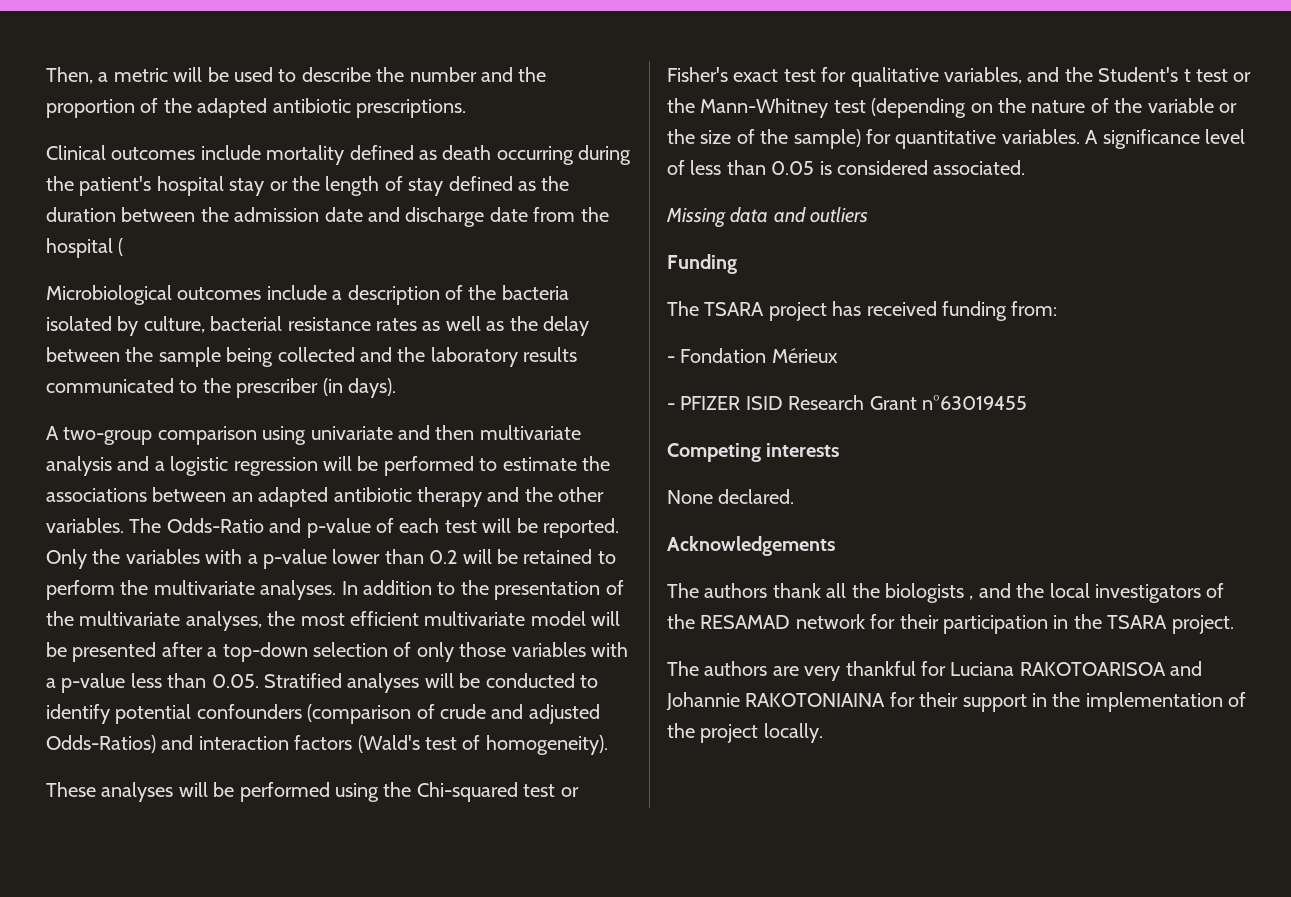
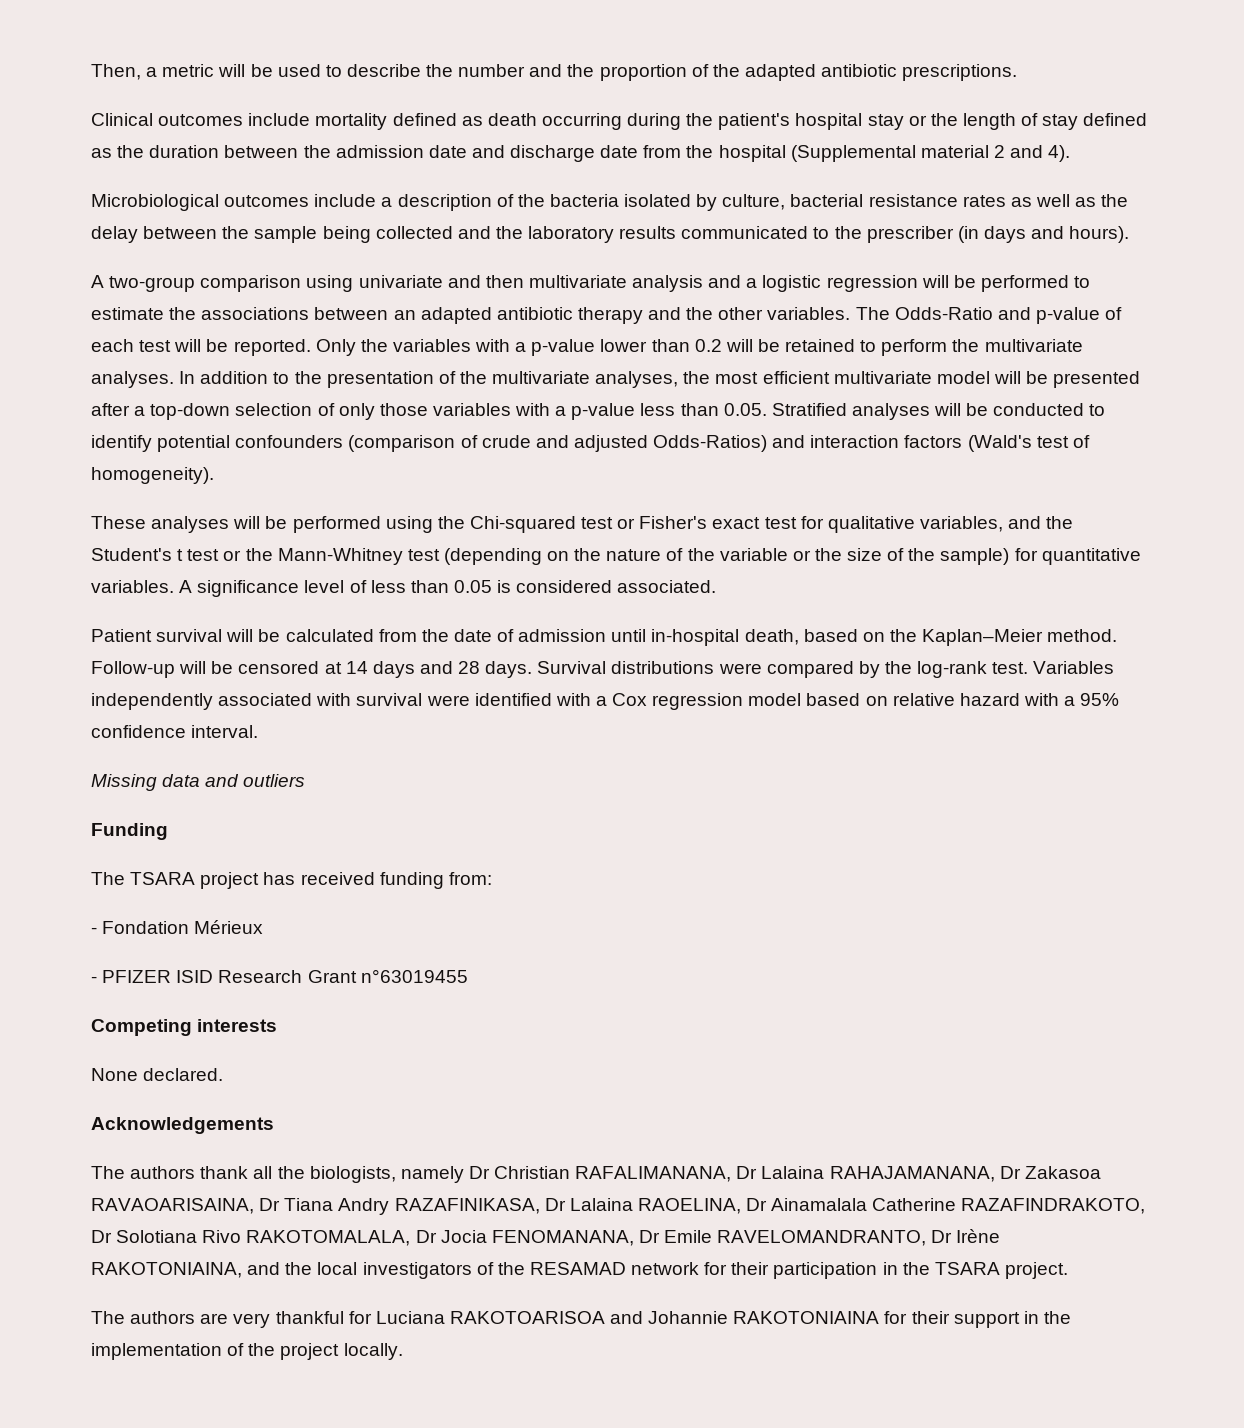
- Clinical outcomes include mortality defined as death occurring during the patient's hospital stay or the length of stay defined as the duration between the admission date and discharge date from the hospital (
+ Clinical outcomes include mortality defined as death occurring during the patient's hospital stay or the length of stay defined as the duration between the admission date and discharge date from the hospital (Supplemental material 2 and 4).
- Microbiological outcomes include a description of the bacteria isolated by culture, bacterial resistance rates as well as the delay between the sample being collected and the laboratory results communicated to the prescriber (in days).
+ Microbiological outcomes include a description of the bacteria isolated by culture, bacterial resistance rates as well as the delay between the sample being collected and the laboratory results communicated to the prescriber (in days and hours).
+ Patient survival will be calculated from the date of admission until in-hospital death, based on the Kaplan–Meier method. Follow-up will be censored at 14 days and 28 days. Survival distributions were compared by the log-rank test. Variables independently associated with survival were identified with a Cox regression model based on relative hazard with a 95% confidence interval.
- The authors thank all the biologists , and the local investigators of the RESAMAD network for their participation in the TSARA project.
+ The authors thank all the biologists, namely Dr Christian RAFALIMANANA, Dr Lalaina RAHAJAMANANA, Dr Zakasoa RAVAOARISAINA, Dr Tiana Andry RAZAFINIKASA, Dr Lalaina RAOELINA, Dr Ainamalala Catherine RAZAFINDRAKOTO, Dr Solotiana Rivo RAKOTOMALALA, Dr Jocia FENOMANANA, Dr Emile RAVELOMANDRANTO, Dr Irène RAKOTONIAINA, and the local investigators of the RESAMAD network for their participation in the TSARA project.

